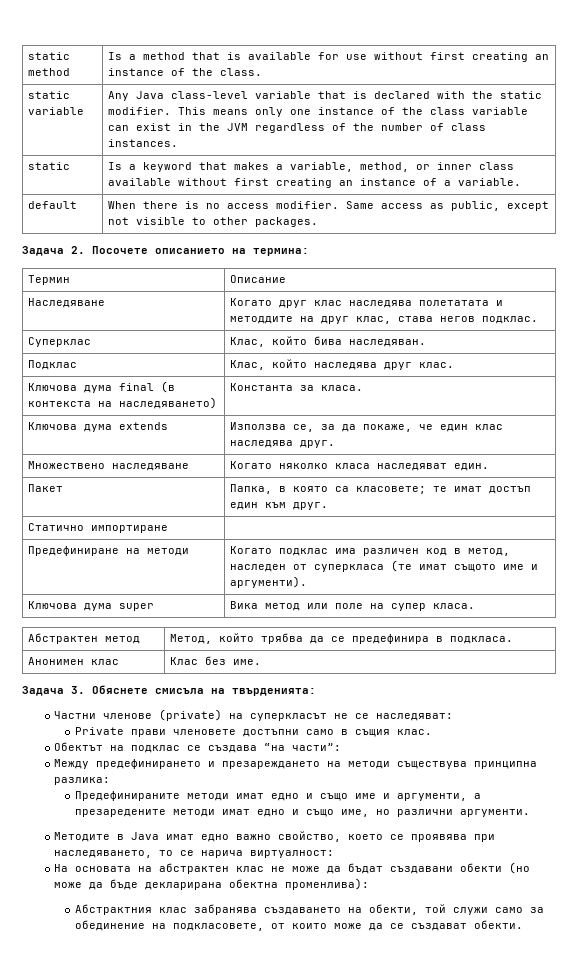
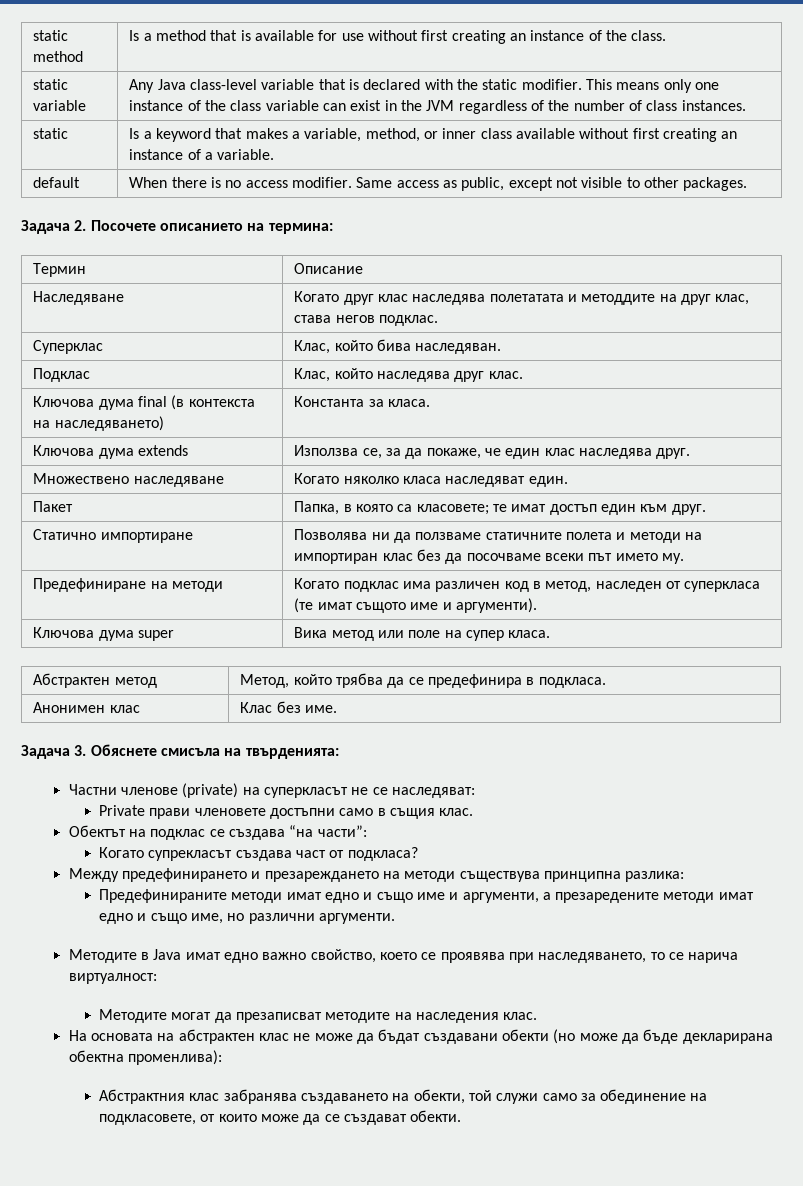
- Статично импортиране |
+ Статично импортиране | Позволява ни да ползваме статичните полета и методи на импортиран клас без да посочваме всеки път името му.
+ Когато супрекласът създава част от подкласа?
+ Методите могат да презаписват методите на наследения клас.

